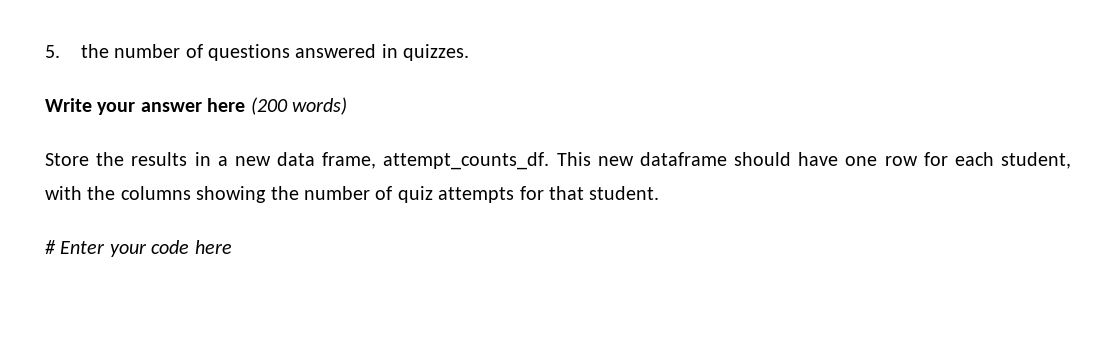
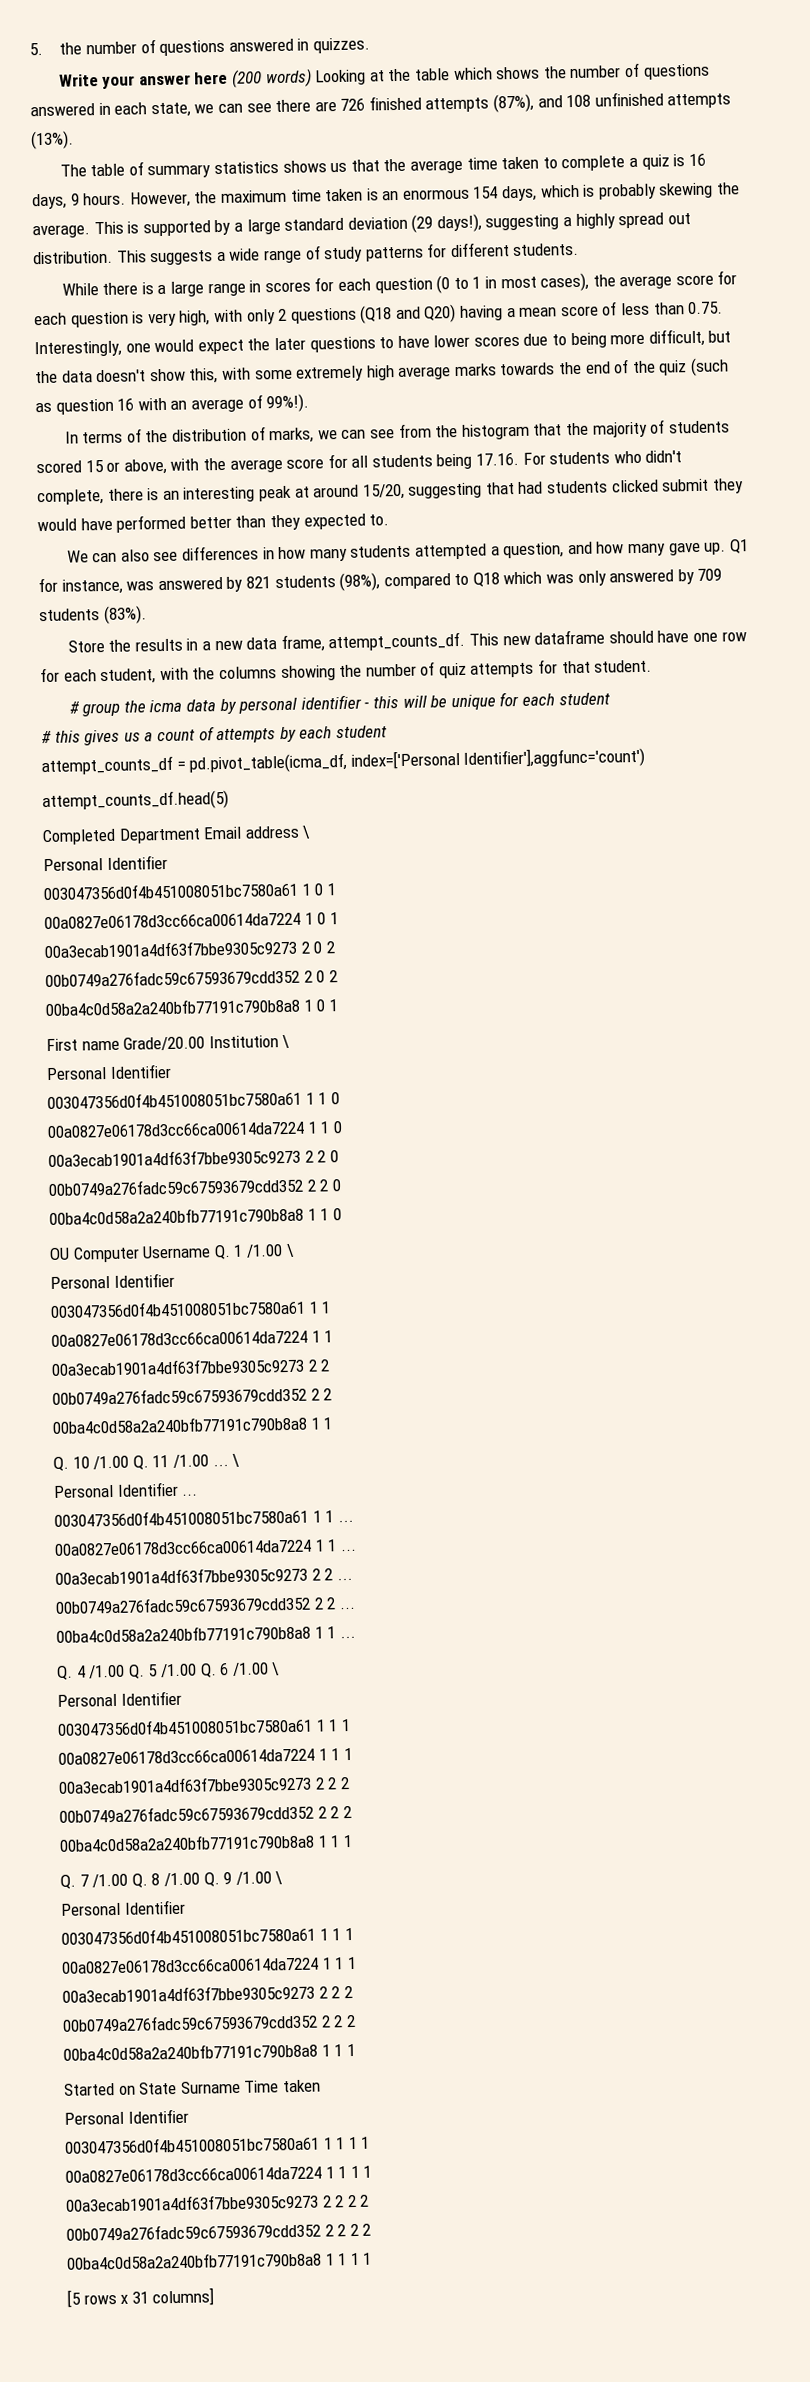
- Write your answer here (200 words)
+ Write your answer here (200 words) Looking at the table which shows the number of questions answered in each state, we can see there are 726 finished attempts (87%), and 108 unfinished attempts (13%).
+ The table of summary statistics shows us that the average time taken to complete a quiz is 16 days, 9 hours. However, the maximum time taken is an enormous 154 days, which is probably skewing the average. This is supported by a large standard deviation (29 days!), suggesting a highly spread out distribution. This suggests a wide range of study patterns for different students.
+ While there is a large range in scores for each question (0 to 1 in most cases), the average score for each question is very high, with only 2 questions (Q18 and Q20) having a mean score of less than 0.75. Interestingly, one would expect the later questions to have lower scores due to being more difficult, but the data doesn't show this, with some extremely high average marks towards the end of the quiz (such as question 16 with an average of 99%!).
+ In terms of the distribution of marks, we can see from the histogram that the majority of students scored 15 or above, with the average score for all students being 17.16. For students who didn't complete, there is an interesting peak at around 15/20, suggesting that had students clicked submit they would have performed better than they expected to.
+ We can also see differences in how many students attempted a question, and how many gave up. Q1 for instance, was answered by 821 students (98%), compared to Q18 which was only answered by 709 students (83%).
- # Enter your code here
+ # group the icma data by personal identifier - this will be unique for each student
+ # this gives us a count of attempts by each student
+ attempt_counts_df = pd.pivot_table(icma_df, index=['Personal Identifier'],aggfunc='count')
+ attempt_counts_df.head(5)
+ Completed Department Email address \
+ Personal Identifier
+ 003047356d0f4b451008051bc7580a61 1 0 1
+ 00a0827e06178d3cc66ca00614da7224 1 0 1
+ 00a3ecab1901a4df63f7bbe9305c9273 2 0 2
+ 00b0749a276fadc59c67593679cdd352 2 0 2
+ 00ba4c0d58a2a240bfb77191c790b8a8 1 0 1
+ First name Grade/20.00 Institution \
+ Personal Identifier
+ 003047356d0f4b451008051bc7580a61 1 1 0
+ 00a0827e06178d3cc66ca00614da7224 1 1 0
+ 00a3ecab1901a4df63f7bbe9305c9273 2 2 0
+ 00b0749a276fadc59c67593679cdd352 2 2 0
+ 00ba4c0d58a2a240bfb77191c790b8a8 1 1 0
+ OU Computer Username Q. 1 /1.00 \
+ Personal Identifier
+ 003047356d0f4b451008051bc7580a61 1 1
+ 00a0827e06178d3cc66ca00614da7224 1 1
+ 00a3ecab1901a4df63f7bbe9305c9273 2 2
+ 00b0749a276fadc59c67593679cdd352 2 2
+ 00ba4c0d58a2a240bfb77191c790b8a8 1 1
+ Q. 10 /1.00 Q. 11 /1.00 ... \
+ Personal Identifier ...
+ 003047356d0f4b451008051bc7580a61 1 1 ...
+ 00a0827e06178d3cc66ca00614da7224 1 1 ...
+ 00a3ecab1901a4df63f7bbe9305c9273 2 2 ...
+ 00b0749a276fadc59c67593679cdd352 2 2 ...
+ 00ba4c0d58a2a240bfb77191c790b8a8 1 1 ...
+ Q. 4 /1.00 Q. 5 /1.00 Q. 6 /1.00 \
+ Personal Identifier
+ 003047356d0f4b451008051bc7580a61 1 1 1
+ 00a0827e06178d3cc66ca00614da7224 1 1 1
+ 00a3ecab1901a4df63f7bbe9305c9273 2 2 2
+ 00b0749a276fadc59c67593679cdd352 2 2 2
+ 00ba4c0d58a2a240bfb77191c790b8a8 1 1 1
+ Q. 7 /1.00 Q. 8 /1.00 Q. 9 /1.00 \
+ Personal Identifier
+ 003047356d0f4b451008051bc7580a61 1 1 1
+ 00a0827e06178d3cc66ca00614da7224 1 1 1
+ 00a3ecab1901a4df63f7bbe9305c9273 2 2 2
+ 00b0749a276fadc59c67593679cdd352 2 2 2
+ 00ba4c0d58a2a240bfb77191c790b8a8 1 1 1
+ Started on State Surname Time taken
+ Personal Identifier
+ 003047356d0f4b451008051bc7580a61 1 1 1 1
+ 00a0827e06178d3cc66ca00614da7224 1 1 1 1
+ 00a3ecab1901a4df63f7bbe9305c9273 2 2 2 2
+ 00b0749a276fadc59c67593679cdd352 2 2 2 2
+ 00ba4c0d58a2a240bfb77191c790b8a8 1 1 1 1
+ [5 rows x 31 columns]

